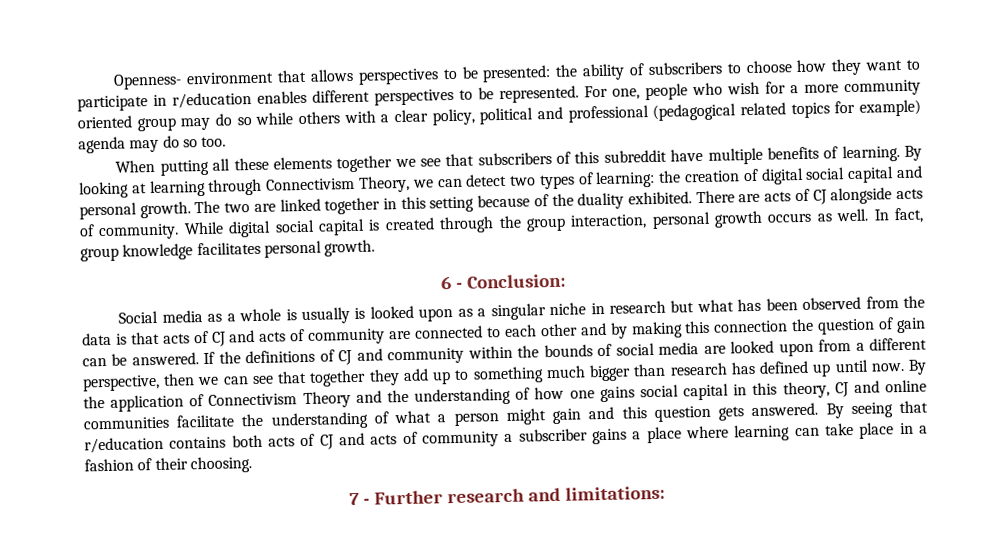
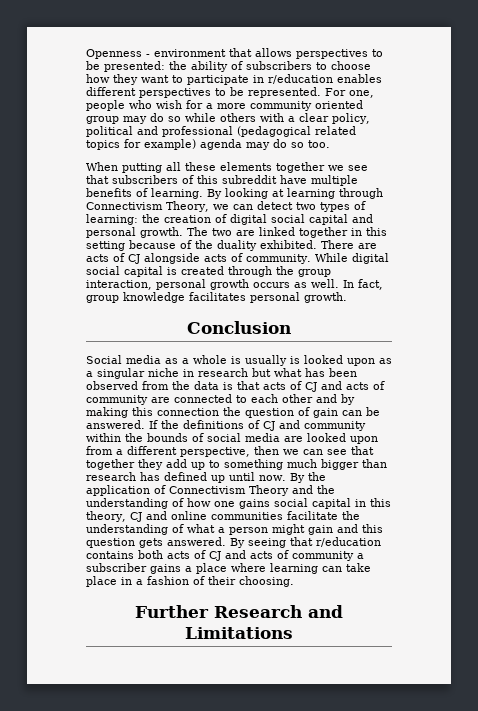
- Openness- environment that allows perspectives to be presented: the ability of subscribers to choose how they want to participate in r/education enables different perspectives to be represented.
+ Openness - environment that allows perspectives to be presented: the ability of subscribers to choose how they want to participate in r/education enables different perspectives to be represented.
- 6 - Conclusion:
+ Conclusion
- 7 - Further research and limitations:
+ Further Research and Limitations

